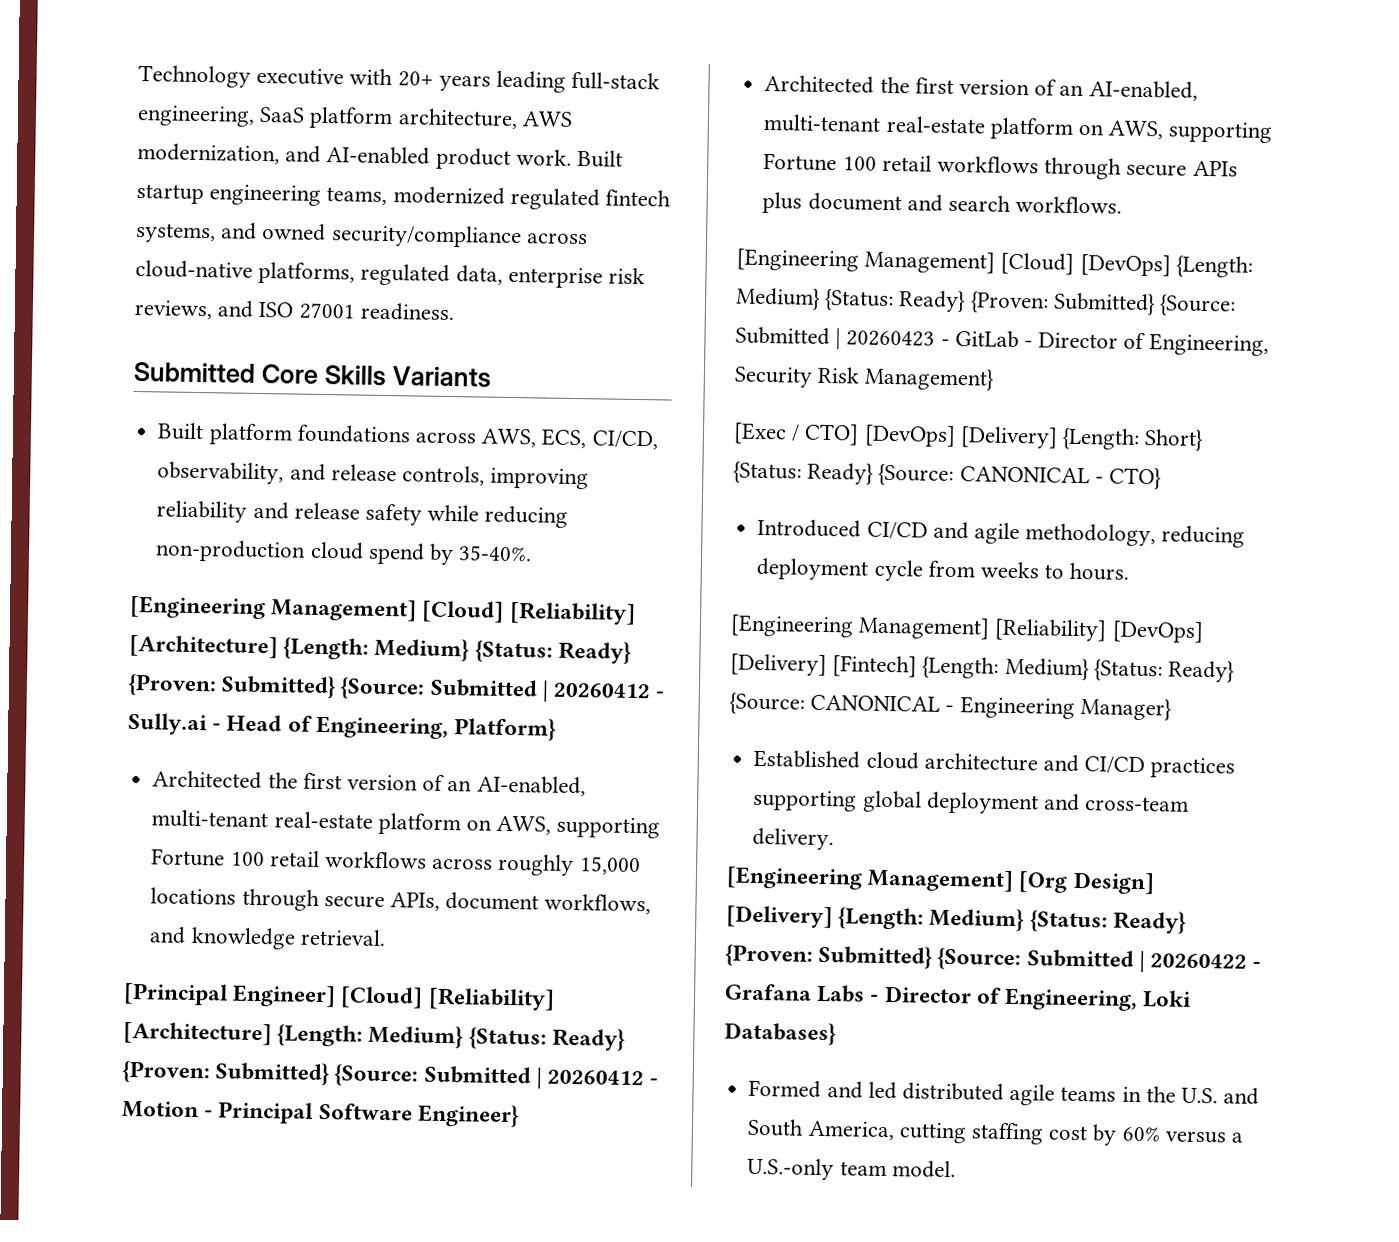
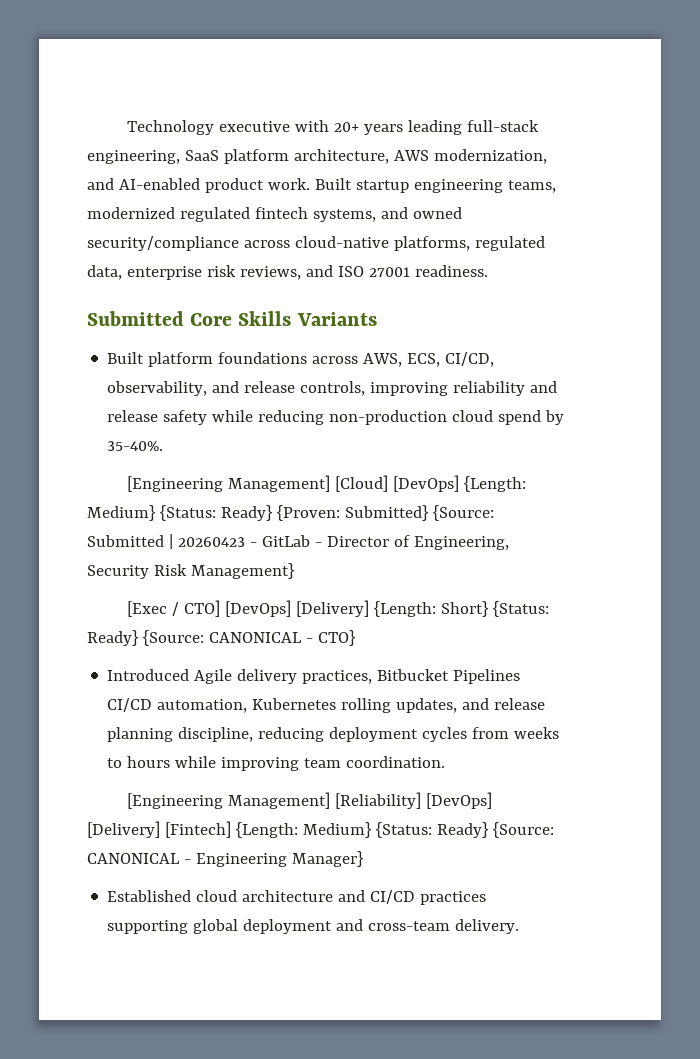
- [Engineering Management] [Cloud] [Reliability] [Architecture] {Length: Medium} {Status: Ready} {Proven: Submitted} {Source: Submitted | 20260412 - Sully.ai - Head of Engineering, Platform}
- Architected the first version of an AI-enabled, multi-tenant real-estate platform on AWS, supporting Fortune 100 retail workflows across roughly 15,000 locations through secure APIs, document workflows, and knowledge retrieval.
- [Principal Engineer] [Cloud] [Reliability] [Architecture] {Length: Medium} {Status: Ready} {Proven: Submitted} {Source: Submitted | 20260412 - Motion - Principal Software Engineer}
- Architected the first version of an AI-enabled, multi-tenant real-estate platform on AWS, supporting Fortune 100 retail workflows through secure APIs plus document and search workflows.
- Introduced CI/CD and agile methodology, reducing deployment cycle from weeks to hours.
+ Introduced Agile delivery practices, Bitbucket Pipelines CI/CD automation, Kubernetes rolling updates, and release planning discipline, reducing deployment cycles from weeks to hours while improving team coordination.
- [Engineering Management] [Org Design] [Delivery] {Length: Medium} {Status: Ready} {Proven: Submitted} {Source: Submitted | 20260422 - Grafana Labs - Director of Engineering, Loki Databases}
- Formed and led distributed agile teams in the U.S. and South America, cutting staffing cost by 60% versus a U.S.-only team model.

